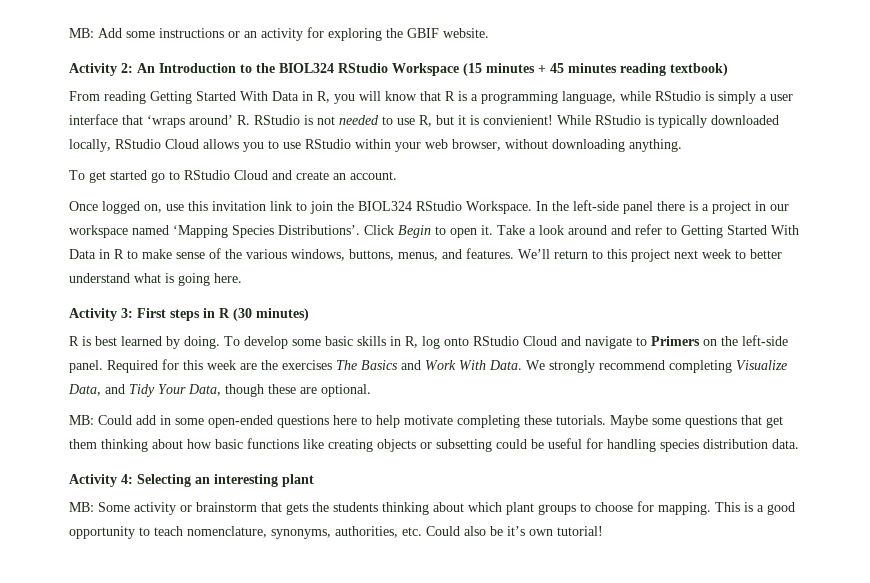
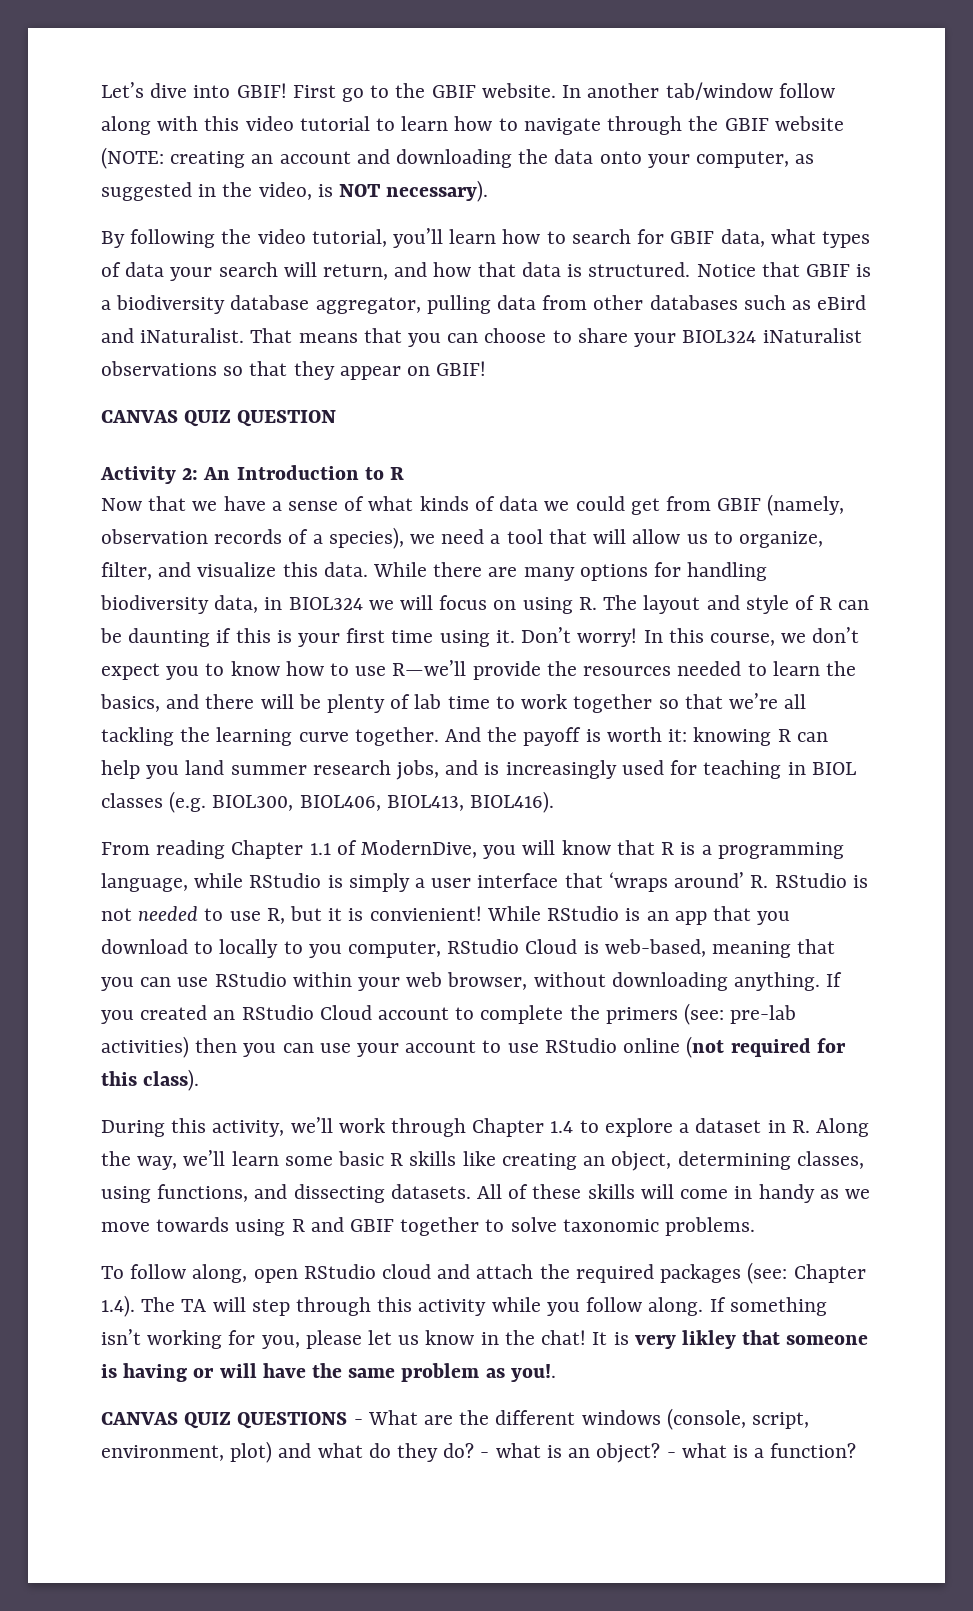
- MB: Add some instructions or an activity for exploring the GBIF website.
+ Let’s dive into GBIF! First go to the GBIF website. In another tab/window follow along with this video tutorial to learn how to navigate through the GBIF website (NOTE: creating an account and downloading the data onto your computer, as suggested in the video, is NOT necessary).
+ By following the video tutorial, you’ll learn how to search for GBIF data, what types of data your search will return, and how that data is structured. Notice that GBIF is a biodiversity database aggregator, pulling data from other databases such as eBird and iNaturalist. That means that you can choose to share your BIOL324 iNaturalist observations so that they appear on GBIF!
+ CANVAS QUIZ QUESTION
- Activity 2: An Introduction to the BIOL324 RStudio Workspace (15 minutes + 45 minutes reading textbook)
- From reading Getting Started With Data in R, you will know that R is a programming language, while RStudio is simply a user interface that ‘wraps around’ R. RStudio is not needed to use R, but it is convienient!
+ Activity 2: An Introduction to R
+ Now that we have a sense of what kinds of data we could get from GBIF (namely, observation records of a species), we need a tool that will allow us to organize, filter, and visualize this data. While there are many options for handling biodiversity data, in BIOL324 we will focus on using R. The layout and style of R can be daunting if this is your first time using it. Don’t worry! In this course, we don’t expect you to know how to use R—we’ll provide the resources needed to learn the basics, and there will be plenty of lab time to work together so that we’re all tackling the learning curve together. And the payoff is worth it: knowing R can help you land summer research jobs, and is increasingly used for teaching in BIOL classes (e.g. BIOL300, BIOL406, BIOL413, BIOL416).
+ From reading Chapter 1.1 of ModernDive, you will know that R is a programming language, while RStudio is simply a user interface that ‘wraps around’ R. RStudio is not needed to use R, but it is convienient!
- While RStudio is typically downloaded locally, RStudio Cloud allows you to use RStudio within your web browser, without downloading anything.
- To get started go to RStudio Cloud and create an account.
- Once logged on, use this invitation link to join the BIOL324 RStudio Workspace. In the left-side panel there is a project in our workspace named ‘Mapping Species Distributions’. Click Begin to open it. Take a look around and refer to Getting Started With Data in R to make sense of the various windows, buttons, menus, and features. We’ll return to this project next week to better understand what is going here.
- Activity 3: First steps in R (30 minutes)
- R is best learned by doing. To develop some basic skills in R, log onto RStudio Cloud and navigate to Primers on the left-side panel. Required for this week are the exercises The Basics and Work With Data. We strongly recommend completing Visualize Data, and Tidy Your Data, though these are optional.
- MB: Could add in some open-ended questions here to help motivate completing these tutorials. Maybe some questions that get them thinking about how basic functions like creating objects or subsetting could be useful for handling species distribution data.
- Activity 4: Selecting an interesting plant
- MB: Some activity or brainstorm that gets the students thinking about which plant groups to choose for mapping. This is a good opportunity to teach nomenclature, synonyms, authorities, etc. Could also be it’s own tutorial!
+ While RStudio is an app that you download to locally to you computer, RStudio Cloud is web-based, meaning that you can use RStudio within your web browser, without downloading anything. If you created an RStudio Cloud account to complete the primers (see: pre-lab activities) then you can use your account to use RStudio online (not required for this class).
+ During this activity, we’ll work through Chapter 1.4 to explore a dataset in R. Along the way, we’ll learn some basic R skills like creating an object, determining classes, using functions, and dissecting datasets. All of these skills will come in handy as we move towards using R and GBIF together to solve taxonomic problems.
+ To follow along, open RStudio cloud and attach the required packages (see: Chapter 1.4). The TA will step through this activity while you follow along. If something isn’t working for you, please let us know in the chat! It is very likley that someone is having or will have the same problem as you!.
+ CANVAS QUIZ QUESTIONS - What are the different windows (console, script, environment, plot) and what do they do? - what is an object? - what is a function?

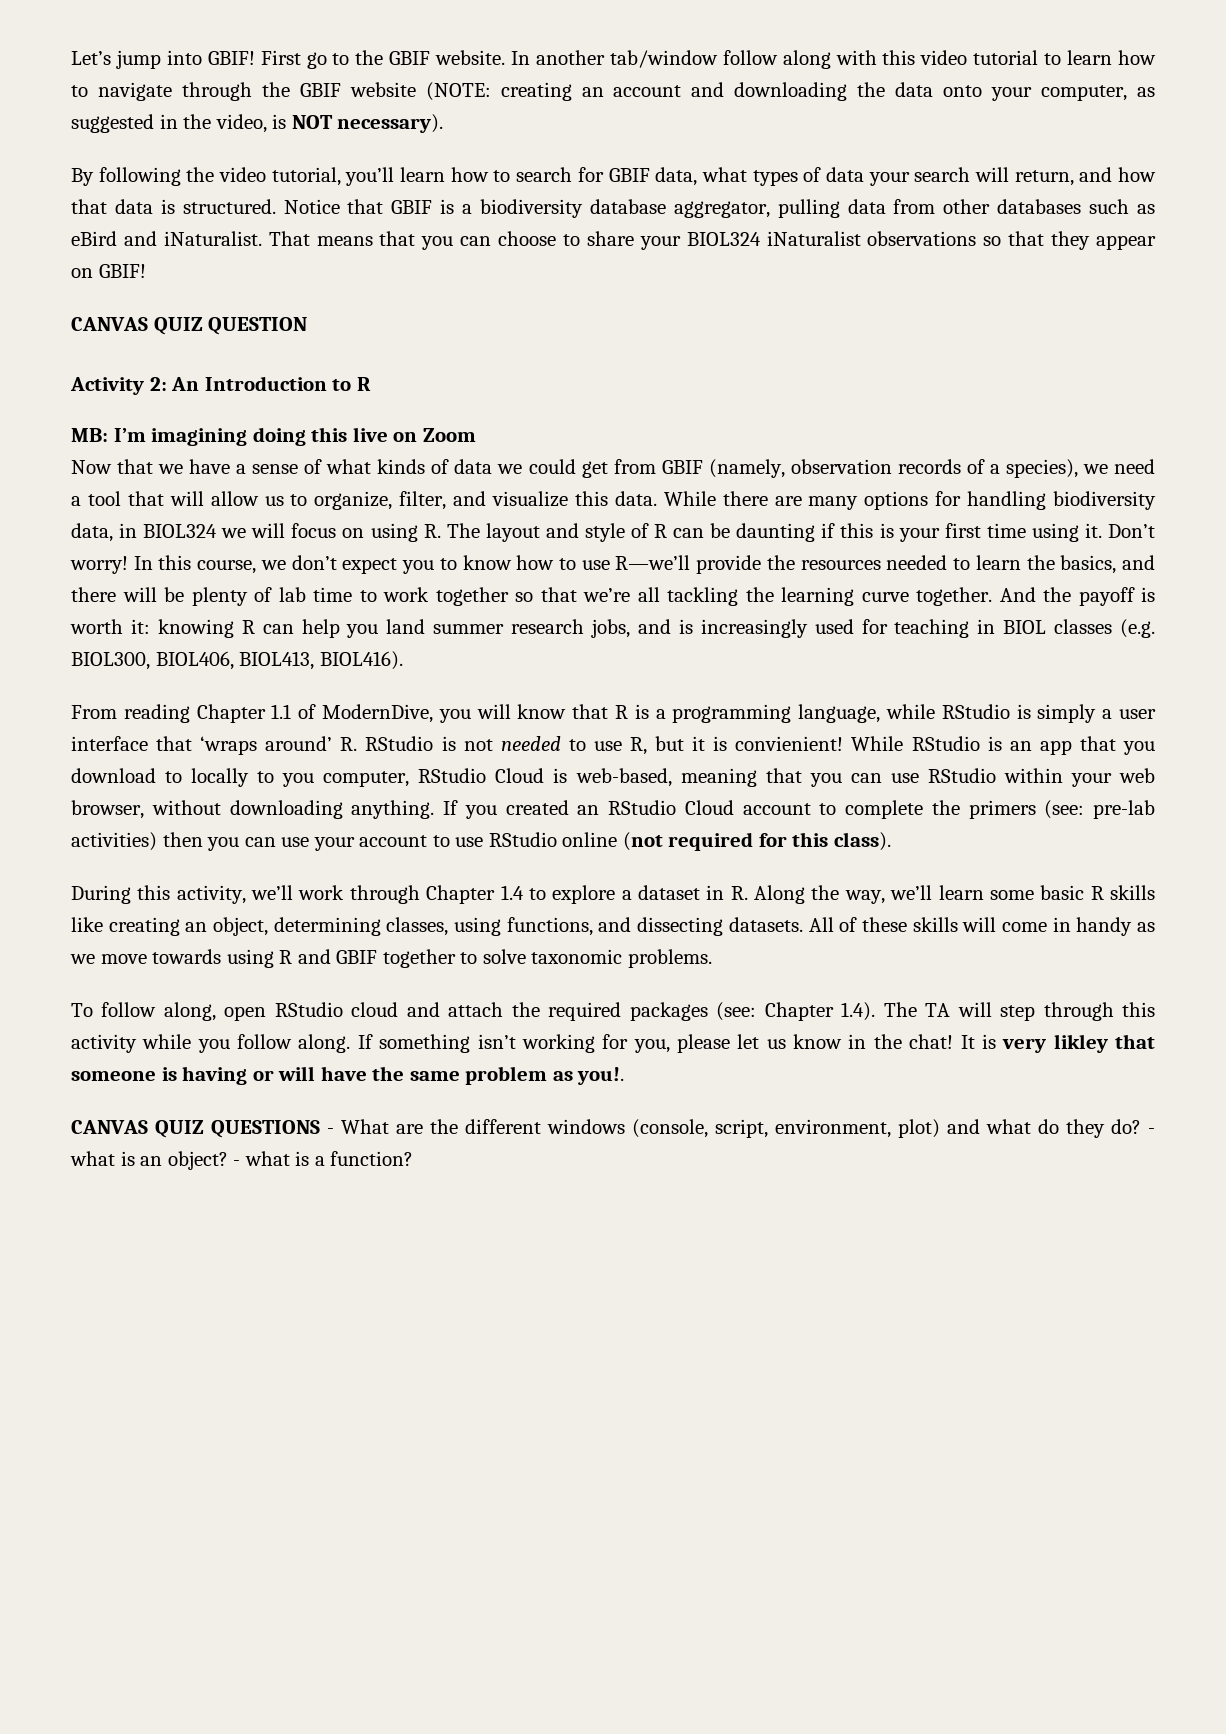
- Let’s dive into GBIF!
+ Let’s jump into GBIF!
+ MB: I’m imagining doing this live on Zoom

